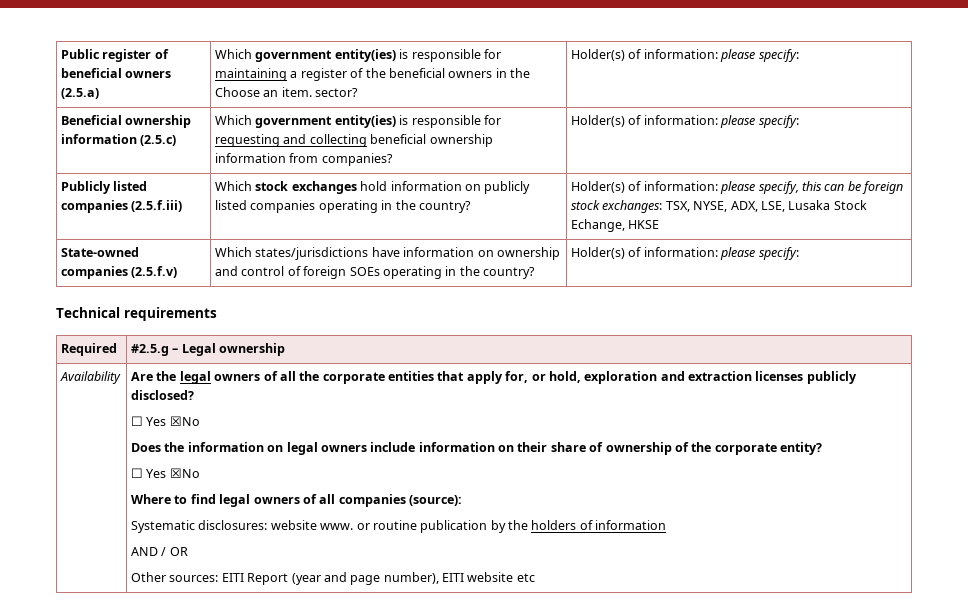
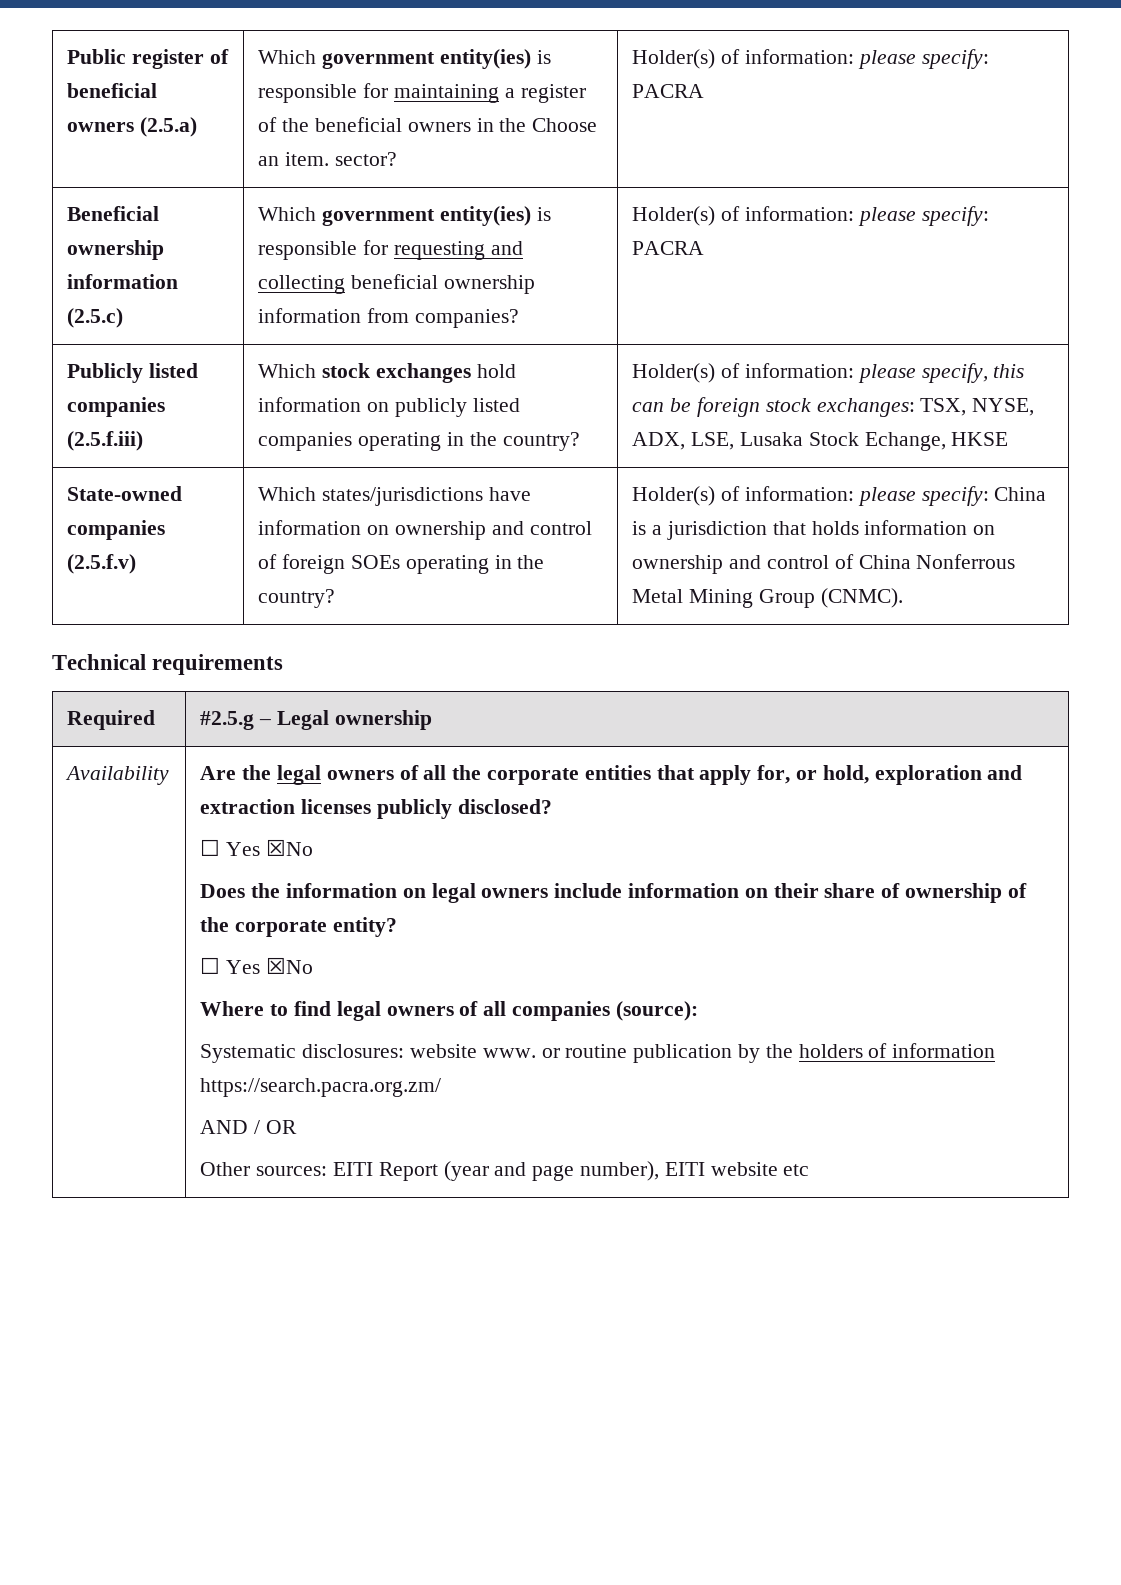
- Public register of beneficial owners (2.5.a) | Which government entity(ies) is responsible for maintaining a register of the beneficial owners in the Choose an item. sector? | Holder(s) of information: please specify:
+ Public register of beneficial owners (2.5.a) | Which government entity(ies) is responsible for maintaining a register of the beneficial owners in the Choose an item. sector? | Holder(s) of information: please specify: PACRA
- Beneficial ownership information (2.5.c) | Which government entity(ies) is responsible for requesting and collecting beneficial ownership information from companies? | Holder(s) of information: please specify:
+ Beneficial ownership information (2.5.c) | Which government entity(ies) is responsible for requesting and collecting beneficial ownership information from companies? | Holder(s) of information: please specify: PACRA
- Which states/jurisdictions have information on ownership and control of foreign SOEs operating in the country? | Holder(s) of information: please specify:
+ Which states/jurisdictions have information on ownership and control of foreign SOEs operating in the country? | Holder(s) of information: please specify: China is a jurisdiction that holds information on ownership and control of China Nonferrous Metal Mining Group (CNMC).
- Systematic disclosures: website www. or routine publication by the holders of information
+ Systematic disclosures: website www. or routine publication by the holders of information https://search.pacra.org.zm/

